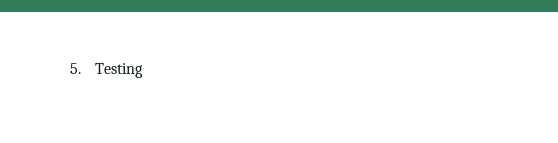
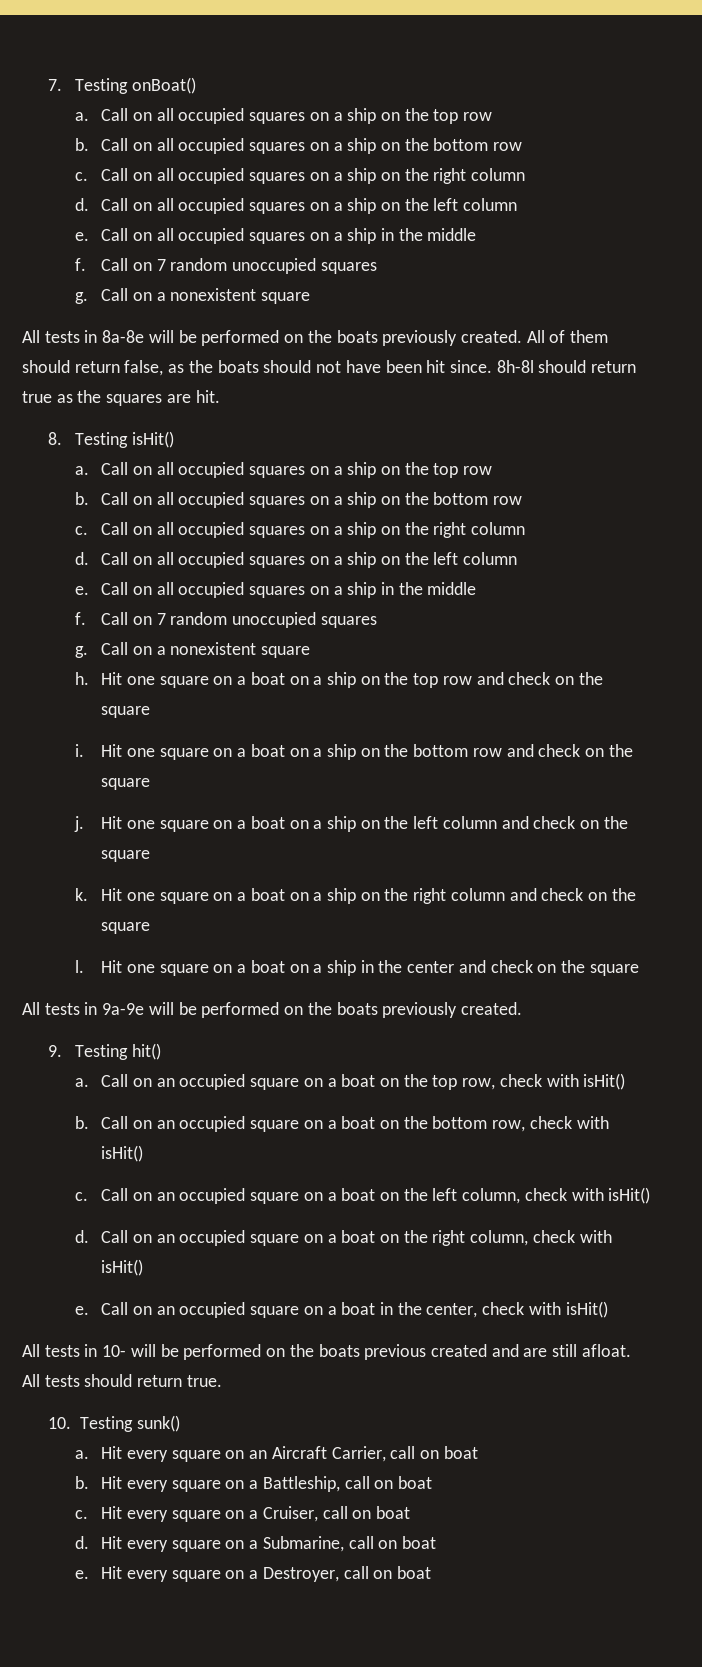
- 5. Testing
+ 7. Testing onBoat()
+ a. Call on all occupied squares on a ship on the top row
+ b. Call on all occupied squares on a ship on the bottom row
+ c. Call on all occupied squares on a ship on the right column
+ d. Call on all occupied squares on a ship on the left column
+ e. Call on all occupied squares on a ship in the middle
+ f. Call on 7 random unoccupied squares
+ g. Call on a nonexistent square
+ All tests in 8a-8e will be performed on the boats previously created. All of them should return false, as the boats should not have been hit since. 8h-8l should return true as the squares are hit.
+ 8. Testing isHit()
+ a. Call on all occupied squares on a ship on the top row
+ b. Call on all occupied squares on a ship on the bottom row
+ c. Call on all occupied squares on a ship on the right column
+ d. Call on all occupied squares on a ship on the left column
+ e. Call on all occupied squares on a ship in the middle
+ f. Call on 7 random unoccupied squares
+ g. Call on a nonexistent square
+ h. Hit one square on a boat on a ship on the top row and check on the square
+ i. Hit one square on a boat on a ship on the bottom row and check on the square
+ j. Hit one square on a boat on a ship on the left column and check on the square
+ k. Hit one square on a boat on a ship on the right column and check on the square
+ l. Hit one square on a boat on a ship in the center and check on the square
+ All tests in 9a-9e will be performed on the boats previously created.
+ 9. Testing hit()
+ a. Call on an occupied square on a boat on the top row, check with isHit()
+ b. Call on an occupied square on a boat on the bottom row, check with isHit()
+ c. Call on an occupied square on a boat on the left column, check with isHit()
+ d. Call on an occupied square on a boat on the right column, check with isHit()
+ e. Call on an occupied square on a boat in the center, check with isHit()
+ All tests in 10- will be performed on the boats previous created and are still afloat. All tests should return true.
+ 10. Testing sunk()
+ a. Hit every square on an Aircraft Carrier, call on boat
+ b. Hit every square on a Battleship, call on boat
+ c. Hit every square on a Cruiser, call on boat
+ d. Hit every square on a Submarine, call on boat
+ e. Hit every square on a Destroyer, call on boat

